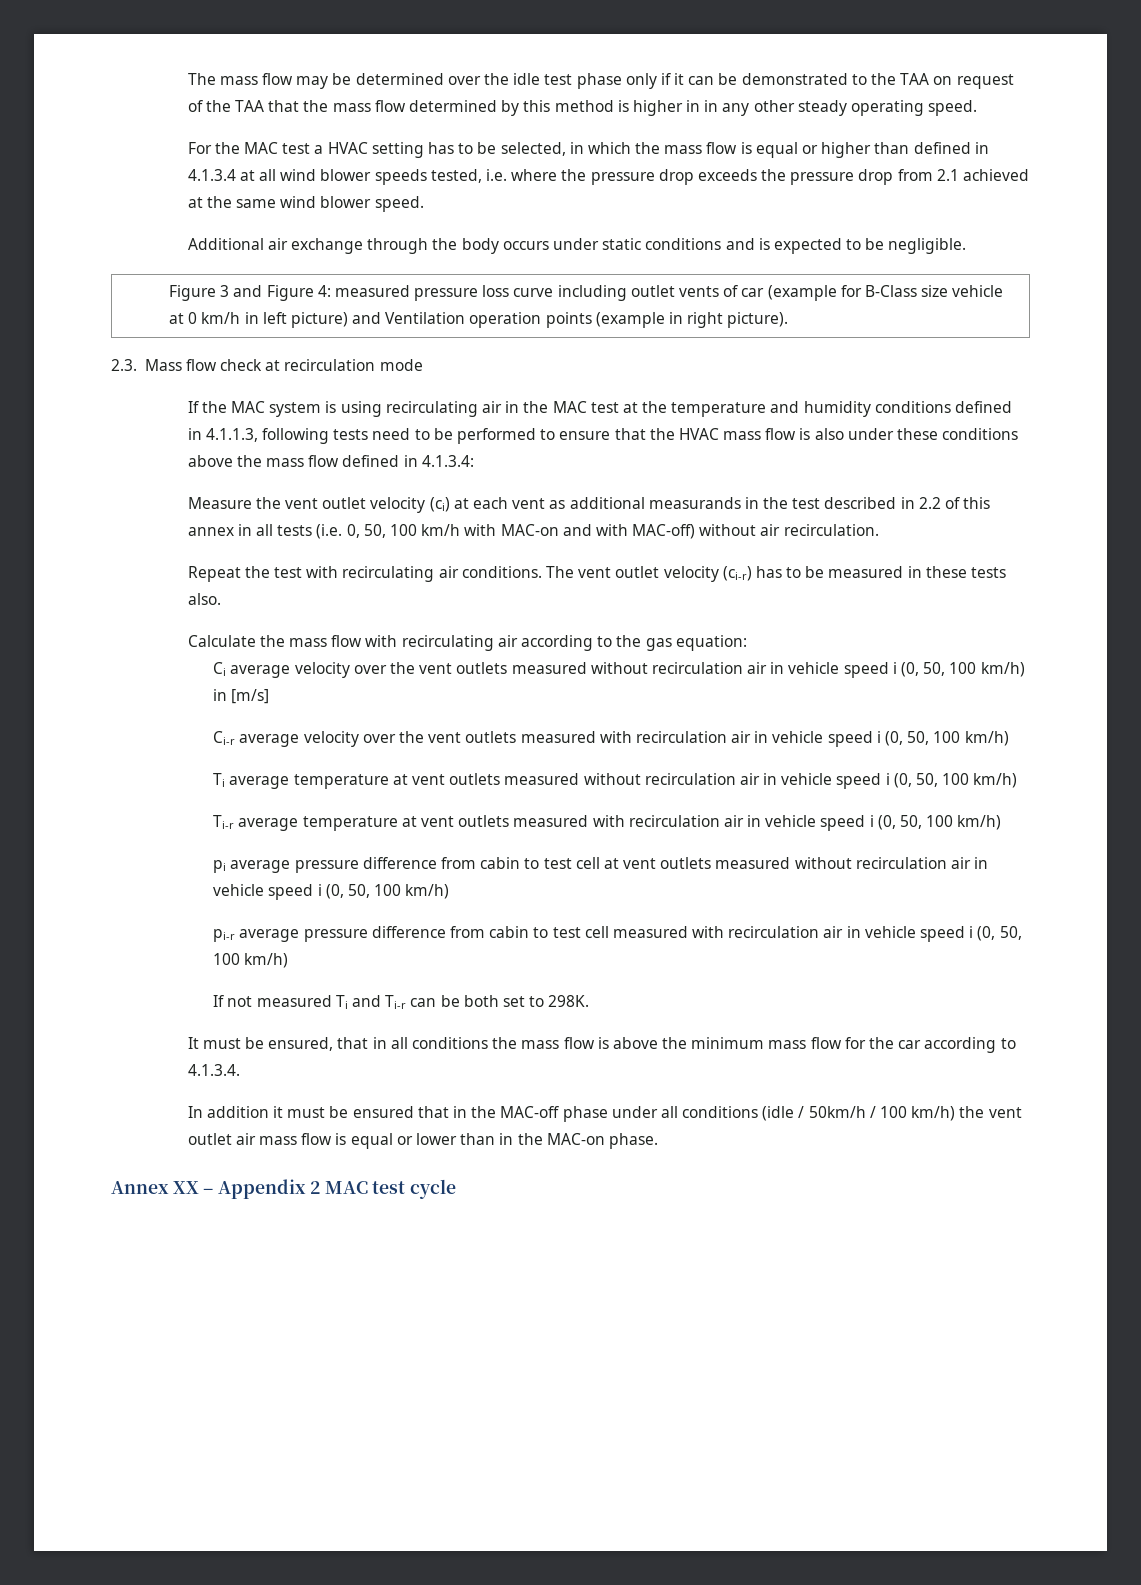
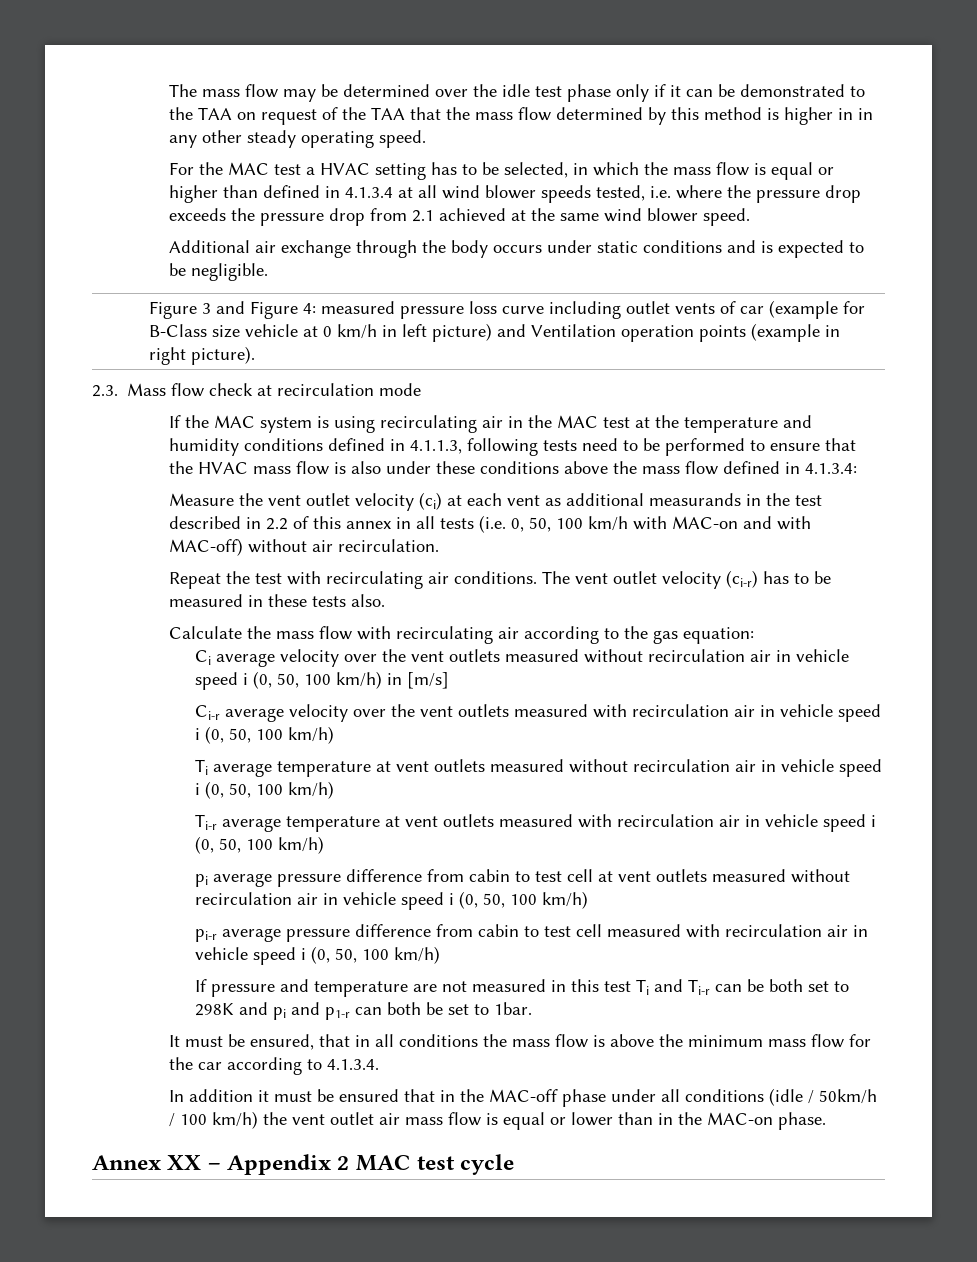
- If not measured Ti and Ti-r can be both set to 298K.
+ If pressure and temperature are not measured in this test Ti and Ti-r can be both set to 298K and pi and p1-r can both be set to 1bar.

